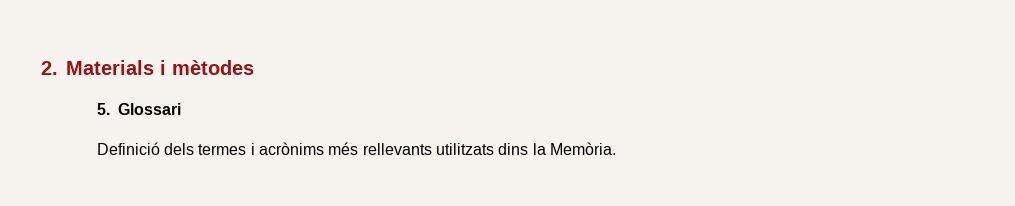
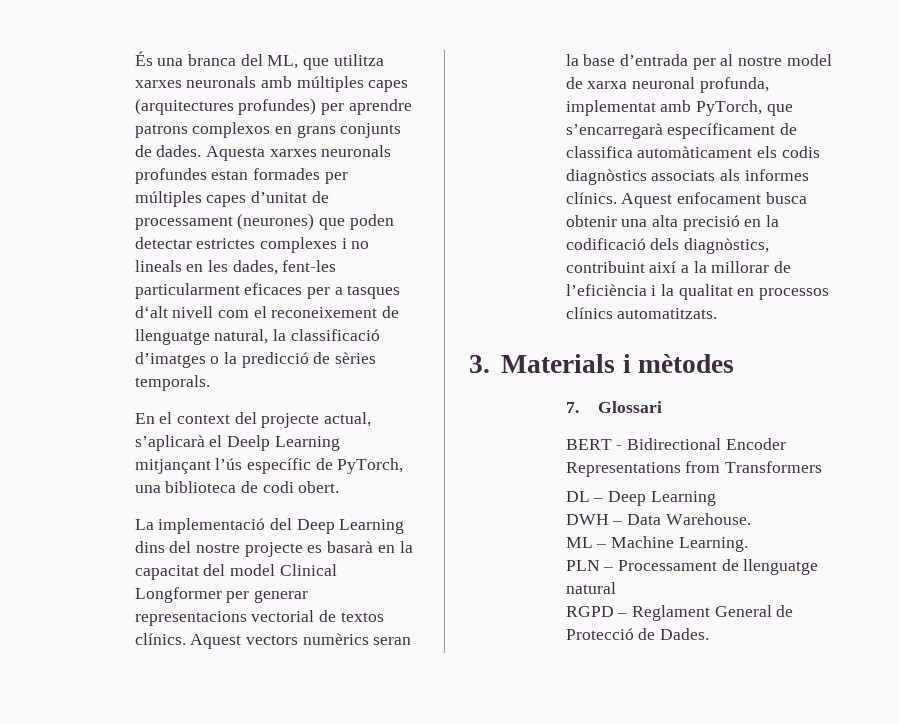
- 2. Materials i mètodes
+ És una branca del ML, que utilitza xarxes neuronals amb múltiples capes (arquitectures profundes) per aprendre patrons complexos en grans conjunts de dades. Aquesta xarxes neuronals profundes estan formades per múltiples capes d’unitat de processament (neurones) que poden detectar estrictes complexes i no lineals en les dades, fent-les particularment eficaces per a tasques d‘alt nivell com el reconeixement de llenguatge natural, la classificació d’imatges o la predicció de sèries temporals.
+ En el context del projecte actual, s’aplicarà el Deelp Learning mitjançant l’ús específic de PyTorch, una biblioteca de codi obert.
+ La implementació del Deep Learning dins del nostre projecte es basarà en la capacitat del model Clinical Longformer per generar representacions vectorial de textos clínics. Aquest vectors numèrics seran la base d’entrada per al nostre model de xarxa neuronal profunda, implementat amb PyTorch, que s’encarregarà específicament de classifica automàticament els codis diagnòstics associats als informes clínics. Aquest enfocament busca obtenir una alta precisió en la codificació dels diagnòstics, contribuint així a la millorar de l’eficiència i la qualitat en processos clínics automatitzats.
+ 3. Materials i mètodes
- 5. Glossari
+ 7. Glossari
- Definició dels termes i acrònims més rellevants utilitzats dins la Memòria.
+ BERT - Bidirectional Encoder Representations from Transformers
+ DL – Deep Learning
+ DWH – Data Warehouse.
+ ML – Machine Learning.
+ PLN – Processament de llenguatge natural
+ RGPD – Reglament General de Protecció de Dades.

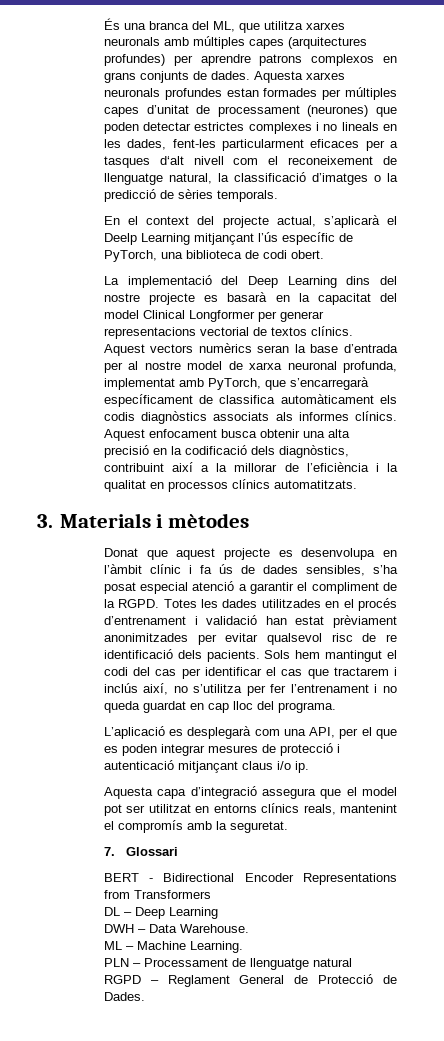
+ Donat que aquest projecte es desenvolupa en l’àmbit clínic i fa ús de dades sensibles, s’ha posat especial atenció a garantir el compliment de la RGPD. Totes les dades utilitzades en el procés d’entrenament i validació han estat prèviament anonimitzades per evitar qualsevol risc de re identificació dels pacients. Sols hem mantingut el codi del cas per identificar el cas que tractarem i inclús així, no s’utilitza per fer l’entrenament i no queda guardat en cap lloc del programa.
+ L’aplicació es desplegarà com una API, per el que es poden integrar mesures de protecció i autenticació mitjançant claus i/o ip.
+ Aquesta capa d’integració assegura que el model pot ser utilitzat en entorns clínics reals, mantenint el compromís amb la seguretat.

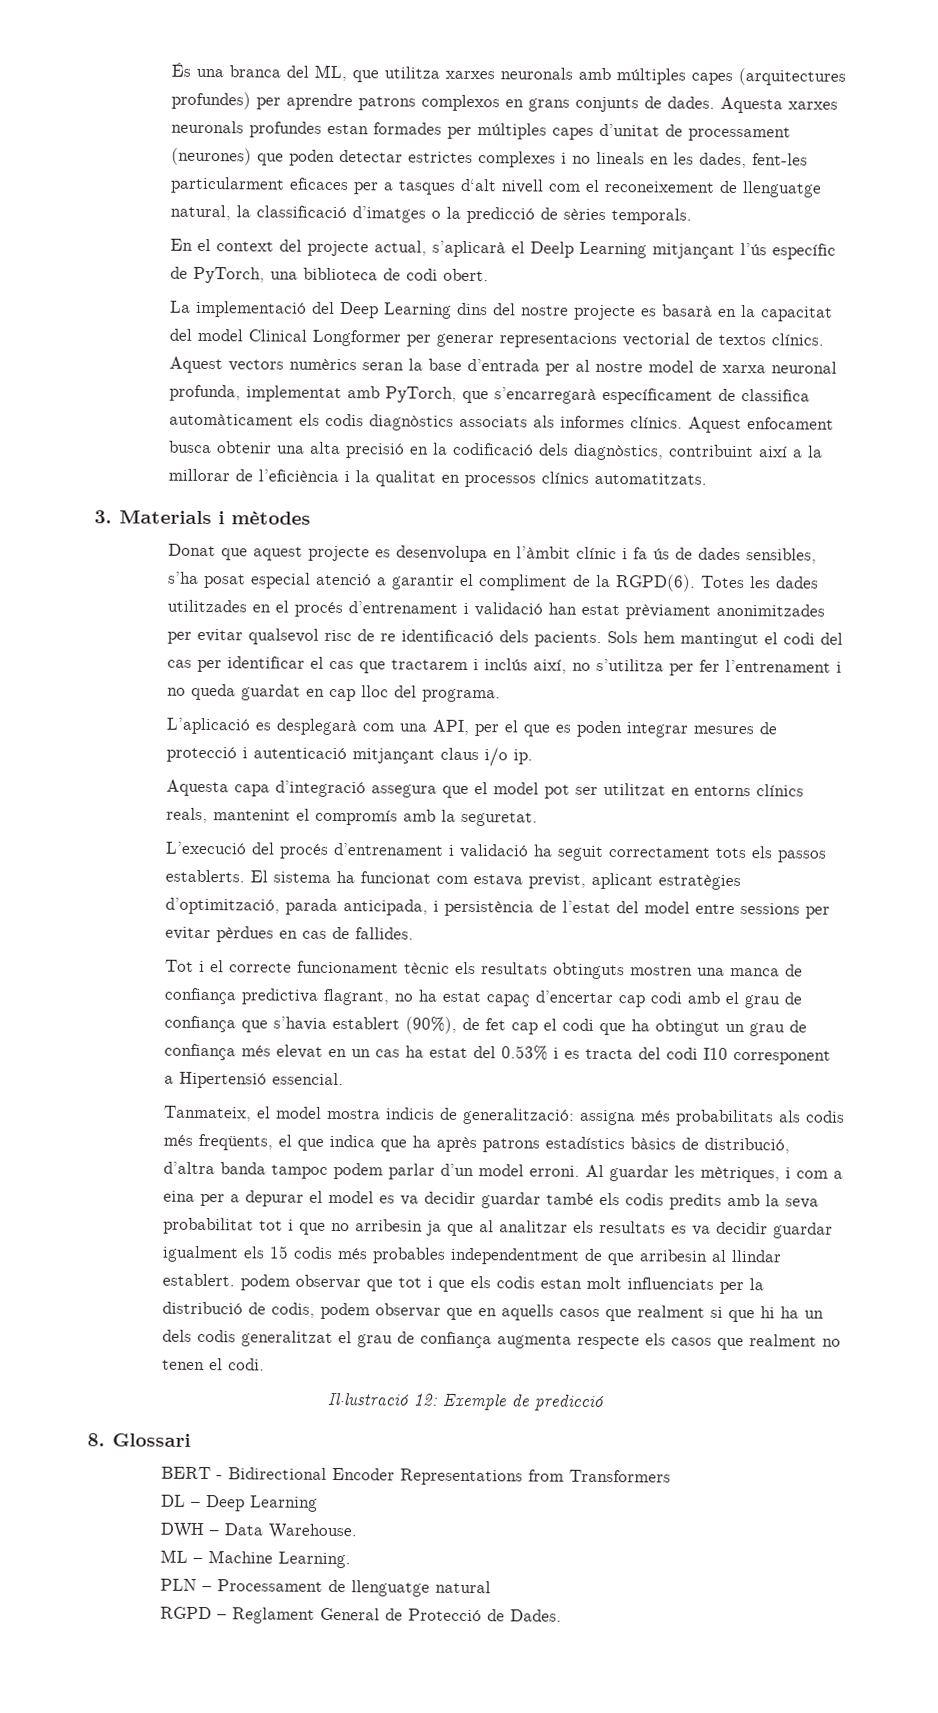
- Donat que aquest projecte es desenvolupa en l’àmbit clínic i fa ús de dades sensibles, s’ha posat especial atenció a garantir el compliment de la RGPD.
+ Donat que aquest projecte es desenvolupa en l’àmbit clínic i fa ús de dades sensibles, s’ha posat especial atenció a garantir el compliment de la RGPD(6).
- 7. Glossari
+ L’execució del procés d’entrenament i validació ha seguit correctament tots els passos establerts. El sistema ha funcionat com estava previst, aplicant estratègies d’optimització, parada anticipada, i persistència de l’estat del model entre sessions per evitar pèrdues en cas de fallides.
+ Tot i el correcte funcionament tècnic els resultats obtinguts mostren una manca de confiança predictiva flagrant, no ha estat capaç d’encertar cap codi amb el grau de confiança que s’havia establert (90%), de fet cap el codi que ha obtingut un grau de confiança més elevat en un cas ha estat del 0.53% i es tracta del codi I10 corresponent a Hipertensió essencial.
+ Tanmateix, el model mostra indicis de generalització: assigna més probabilitats als codis més freqüents, el que indica que ha après patrons estadístics bàsics de distribució, d’altra banda tampoc podem parlar d’un model erroni. Al guardar les mètriques, i com a eina per a depurar el model es va decidir guardar també els codis predits amb la seva probabilitat tot i que no arribesin ja que al analitzar els resultats es va decidir guardar igualment els 15 codis més probables independentment de que arribesin al llindar establert. podem observar que tot i que els codis estan molt influenciats per la distribució de codis, podem observar que en aquells casos que realment si que hi ha un dels codis generalitzat el grau de confiança augmenta respecte els casos que realment no tenen el codi.
+ Il·lustració 12: Exemple de predicció
+ 8. Glossari

